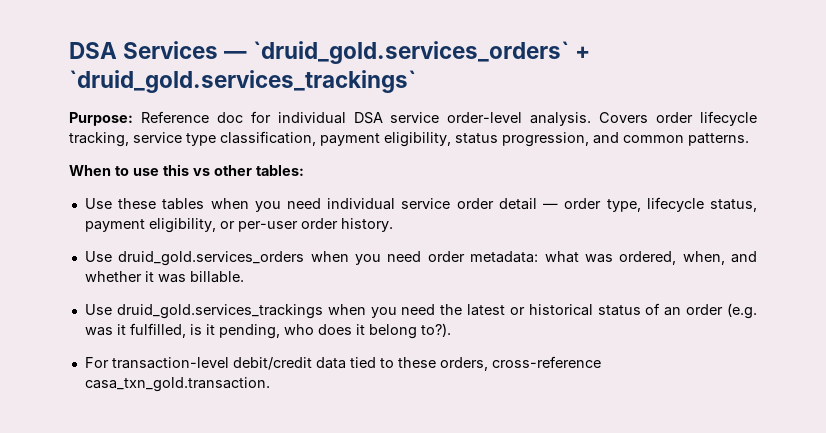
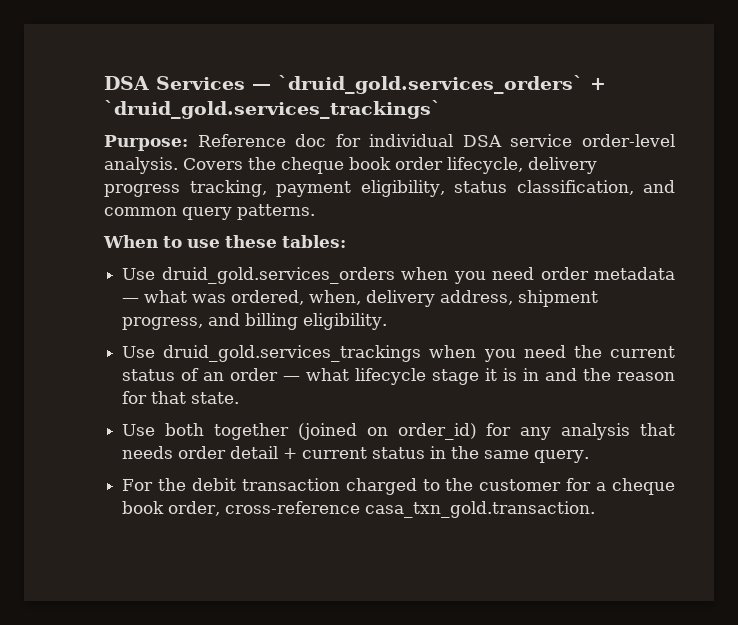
- Covers order lifecycle tracking, service type classification, payment eligibility, status progression, and common patterns.
+ Covers the cheque book order lifecycle, delivery progress tracking, payment eligibility, status classification, and common query patterns.
- When to use this vs other tables:
- Use these tables when you need individual service order detail — order type, lifecycle status, payment eligibility, or per-user order history.
+ When to use these tables:
- Use druid_gold.services_orders when you need order metadata: what was ordered, when, and whether it was billable.
+ Use druid_gold.services_orders when you need order metadata — what was ordered, when, delivery address, shipment progress, and billing eligibility.
- Use druid_gold.services_trackings when you need the latest or historical status of an order (e.g. was it fulfilled, is it pending, who does it belong to?).
- For transaction-level debit/credit data tied to these orders, cross-reference casa_txn_gold.transaction.
+ Use druid_gold.services_trackings when you need the current status of an order — what lifecycle stage it is in and the reason for that state.
+ Use both together (joined on order_id) for any analysis that needs order detail + current status in the same query.
+ For the debit transaction charged to the customer for a cheque book order, cross-reference casa_txn_gold.transaction.

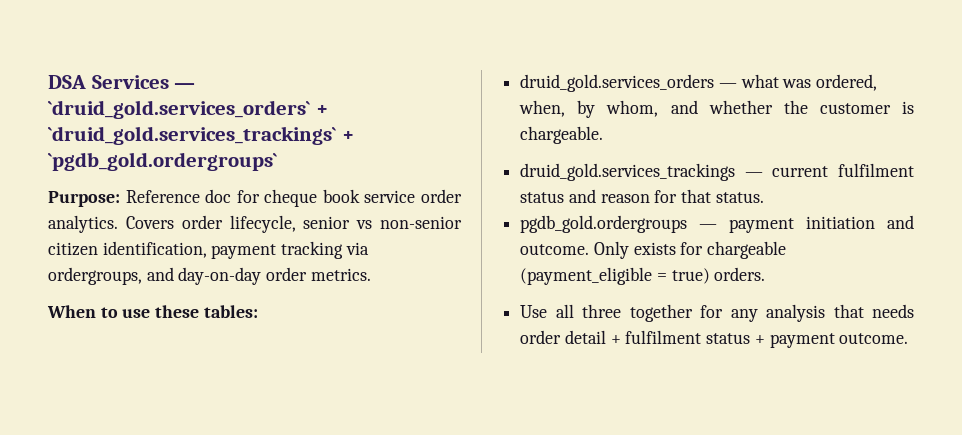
- DSA Services — `druid_gold.services_orders` + `druid_gold.services_trackings`
+ DSA Services — `druid_gold.services_orders` + `druid_gold.services_trackings` + `pgdb_gold.ordergroups`
- Purpose: Reference doc for individual DSA service order-level analysis. Covers the cheque book order lifecycle, delivery progress tracking, payment eligibility, status classification, and common query patterns.
+ Purpose: Reference doc for cheque book service order analytics. Covers order lifecycle, senior vs non-senior citizen identification, payment tracking via ordergroups, and day-on-day order metrics.
- Use druid_gold.services_orders when you need order metadata — what was ordered, when, delivery address, shipment progress, and billing eligibility.
- Use druid_gold.services_trackings when you need the current status of an order — what lifecycle stage it is in and the reason for that state.
- Use both together (joined on order_id) for any analysis that needs order detail + current status in the same query.
- For the debit transaction charged to the customer for a cheque book order, cross-reference casa_txn_gold.transaction.
+ druid_gold.services_orders — what was ordered, when, by whom, and whether the customer is chargeable.
+ druid_gold.services_trackings — current fulfilment status and reason for that status.
+ pgdb_gold.ordergroups — payment initiation and outcome. Only exists for chargeable (payment_eligible = true) orders.
+ Use all three together for any analysis that needs order detail + fulfilment status + payment outcome.

